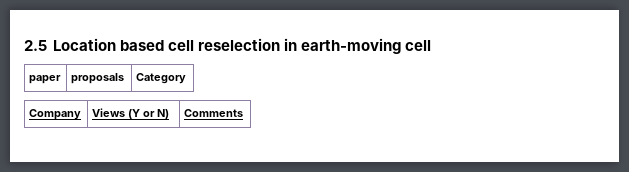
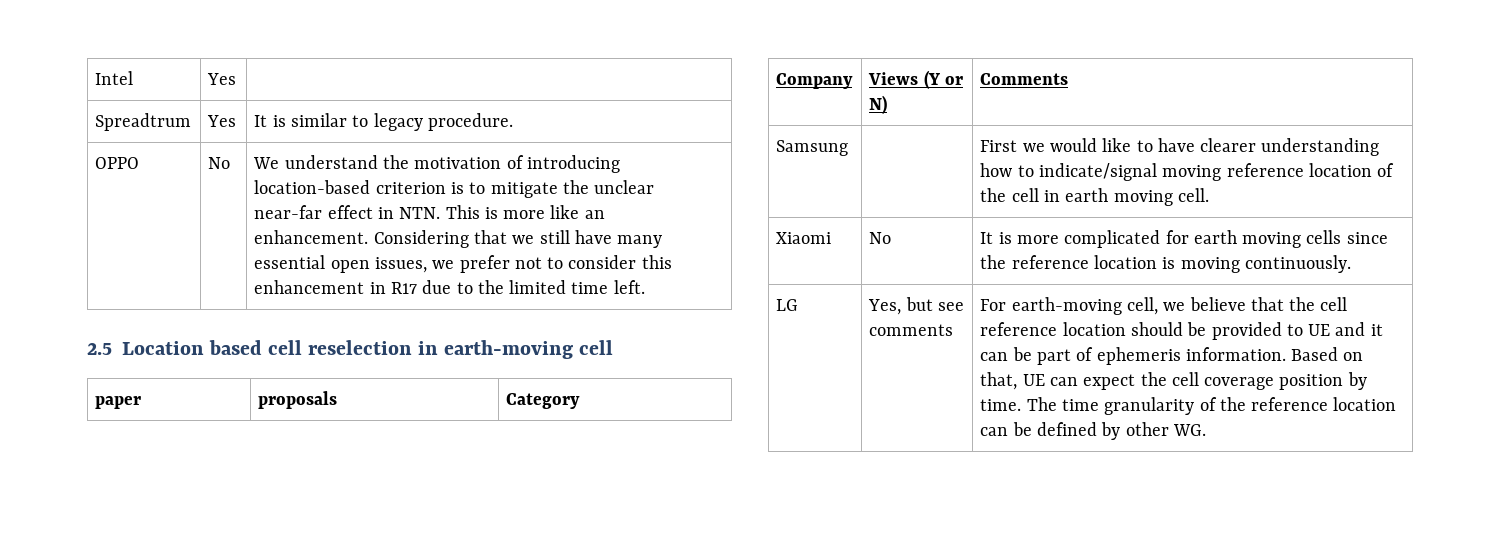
+ Intel | Yes |
+ Spreadtrum | Yes | It is similar to legacy procedure.
+ OPPO | No | We understand the motivation of introducing location-based criterion is to mitigate the unclear near-far effect in NTN. This is more like an enhancement. Considering that we still have many essential open issues, we prefer not to consider this enhancement in R17 due to the limited time left.
+ Samsung | | First we would like to have clearer understanding how to indicate/signal moving reference location of the cell in earth moving cell.
+ Xiaomi | No | It is more complicated for earth moving cells since the reference location is moving continuously.
+ LG | Yes, but see comments | For earth-moving cell, we believe that the cell reference location should be provided to UE and it can be part of ephemeris information. Based on that, UE can expect the cell coverage position by time. The time granularity of the reference location can be defined by other WG.

